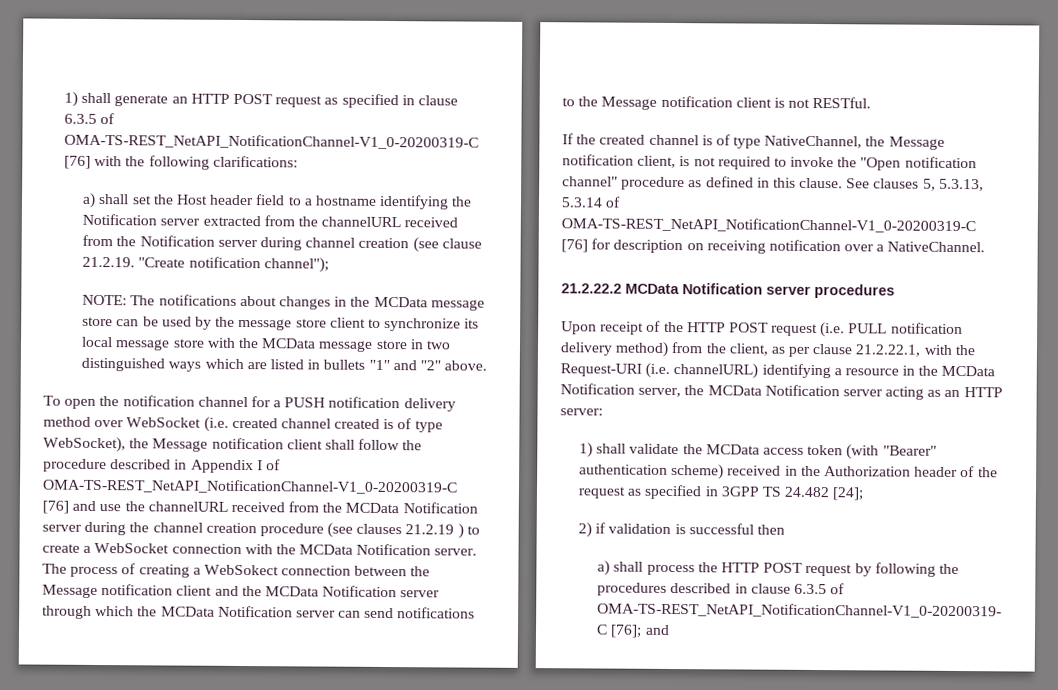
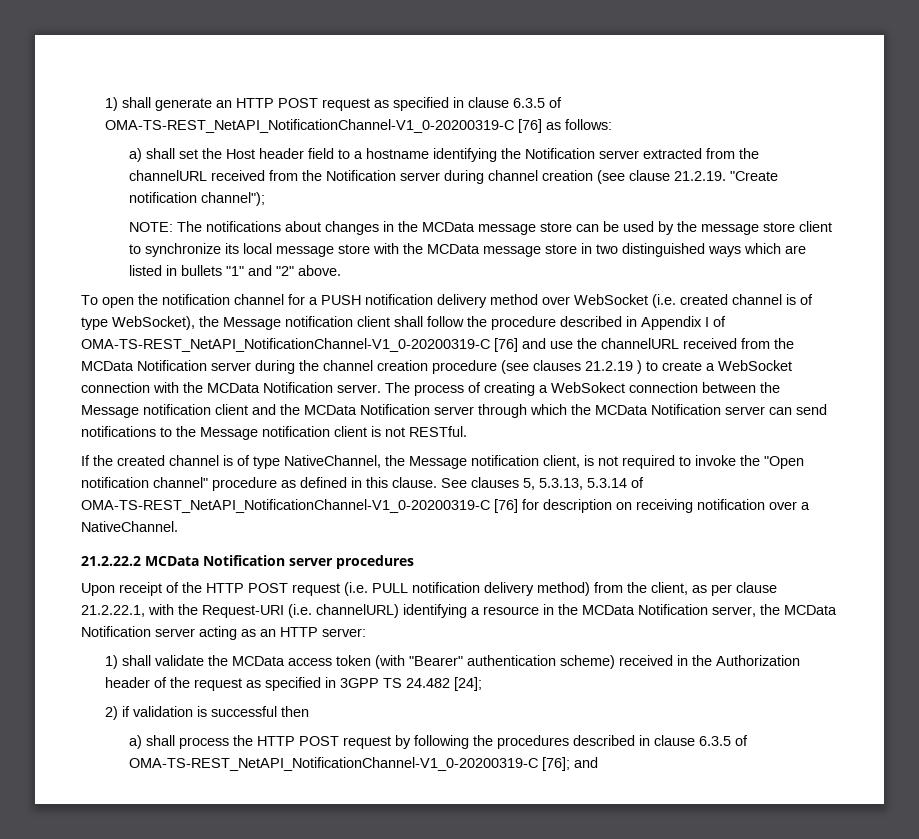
- 1) shall generate an HTTP POST request as specified in clause 6.3.5 of OMA-TS-REST_NetAPI_NotificationChannel-V1_0-20200319-C [76] with the following clarifications:
+ 1) shall generate an HTTP POST request as specified in clause 6.3.5 of OMA-TS-REST_NetAPI_NotificationChannel-V1_0-20200319-C [76] as follows:
- To open the notification channel for a PUSH notification delivery method over WebSocket (i.e. created channel created is of type WebSocket), the Message notification client shall follow the procedure described in Appendix I of OMA-TS-REST_NetAPI_NotificationChannel-V1_0-20200319-C [76] and use the channelURL received from the MCData Notification server during the channel creation procedure (see clauses 21.2.19 ) to create a WebSocket connection with the MCData Notification server.
+ To open the notification channel for a PUSH notification delivery method over WebSocket (i.e. created channel is of type WebSocket), the Message notification client shall follow the procedure described in Appendix I of OMA-TS-REST_NetAPI_NotificationChannel-V1_0-20200319-C [76] and use the channelURL received from the MCData Notification server during the channel creation procedure (see clauses 21.2.19 ) to create a WebSocket connection with the MCData Notification server.

